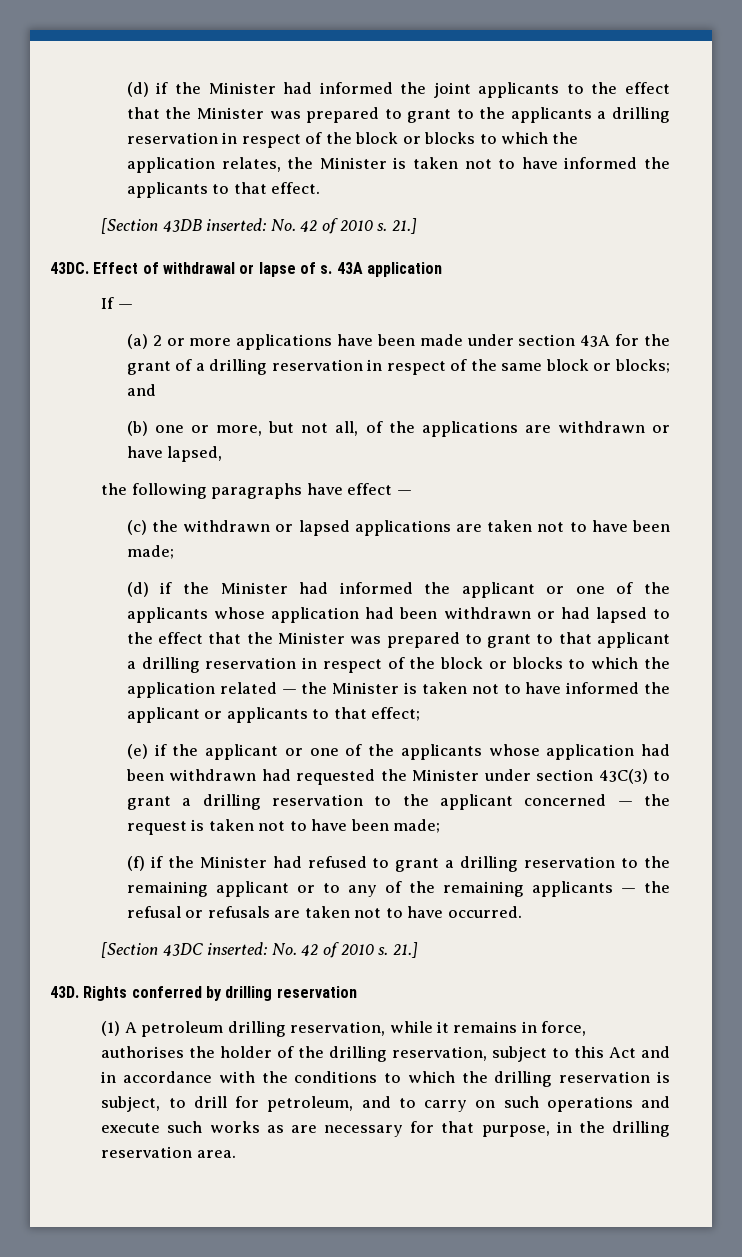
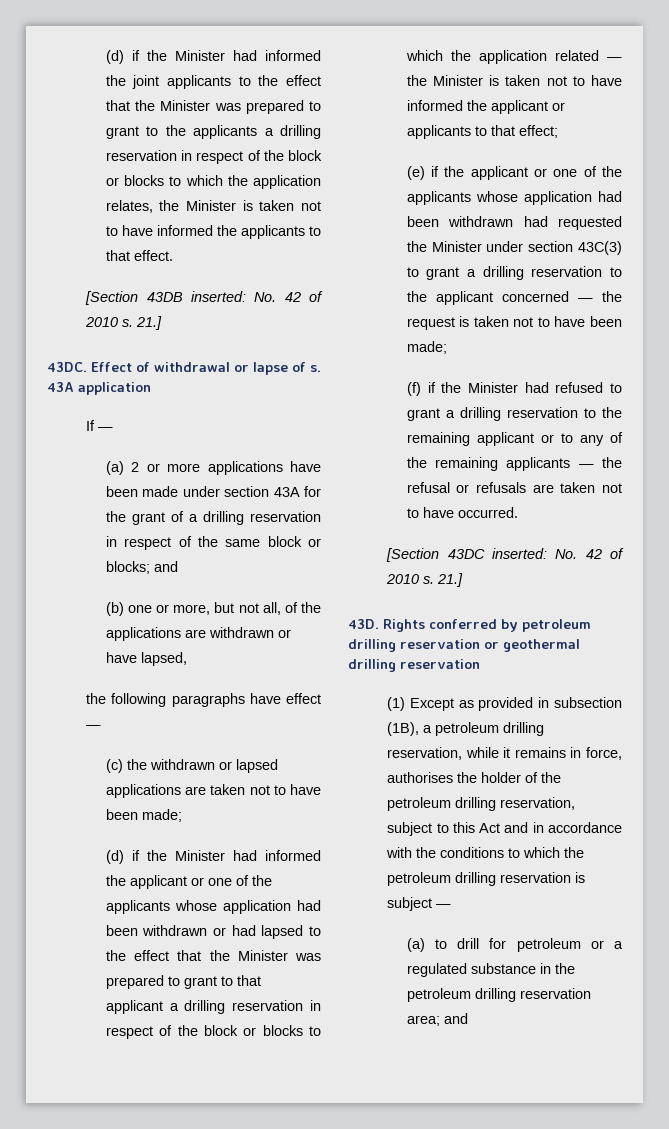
- Rights conferred by drilling reservation
- (1) A petroleum drilling reservation, while it remains in force, authorises the holder of the drilling reservation, subject to this Act and in accordance with the conditions to which the drilling reservation is subject, to drill for petroleum, and to carry on such operations and execute such works as are necessary for that purpose, in the drilling reservation area.
+ Rights conferred by petroleum drilling reservation or geothermal drilling reservation
+ (1) Except as provided in subsection (1B), a petroleum drilling reservation, while it remains in force, authorises the holder of the petroleum drilling reservation, subject to this Act and in accordance with the conditions to which the petroleum drilling reservation is subject —
+ (a) to drill for petroleum or a regulated substance in the petroleum drilling reservation area; and

